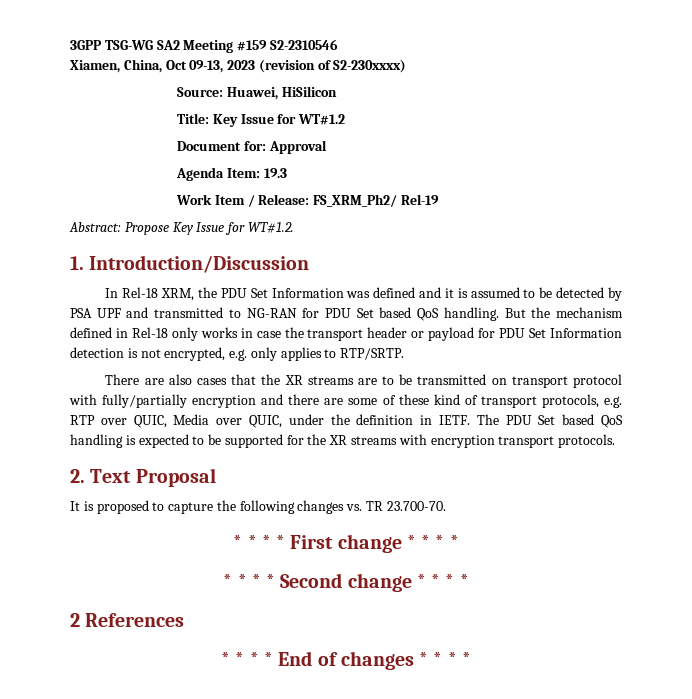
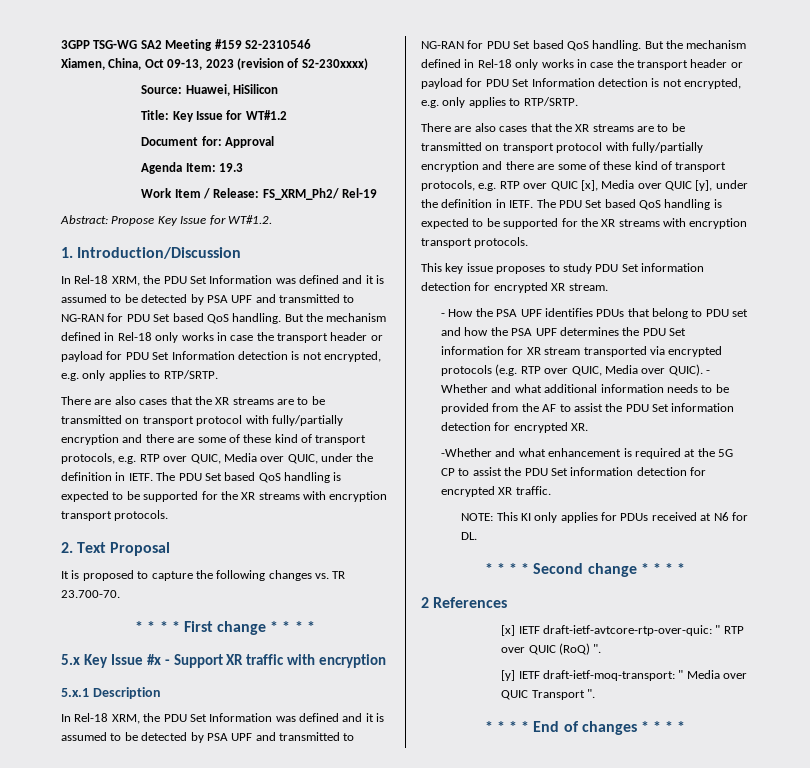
+ 5.x Key Issue #x - Support XR traffic with encryption
+ 5.x.1 Description
+ In Rel-18 XRM, the PDU Set Information was defined and it is assumed to be detected by PSA UPF and transmitted to NG-RAN for PDU Set based QoS handling. But the mechanism defined in Rel-18 only works in case the transport header or payload for PDU Set Information detection is not encrypted, e.g. only applies to RTP/SRTP.
+ There are also cases that the XR streams are to be transmitted on transport protocol with fully/partially encryption and there are some of these kind of transport protocols, e.g. RTP over QUIC [x], Media over QUIC [y], under the definition in IETF. The PDU Set based QoS handling is expected to be supported for the XR streams with encryption transport protocols.
+ This key issue proposes to study PDU Set information detection for encrypted XR stream.
+ - How the PSA UPF identifies PDUs that belong to PDU set and how the PSA UPF determines the PDU Set information for XR stream transported via encrypted protocols (e.g. RTP over QUIC, Media over QUIC). - Whether and what additional information needs to be provided from the AF to assist the PDU Set information detection for encrypted XR.
+ -Whether and what enhancement is required at the 5G CP to assist the PDU Set information detection for encrypted XR traffic.
+ NOTE: This KI only applies for PDUs received at N6 for DL.
+ [x] IETF draft-ietf-avtcore-rtp-over-quic: " RTP over QUIC (RoQ) ".
+ [y] IETF draft-ietf-moq-transport: " Media over QUIC Transport ".

